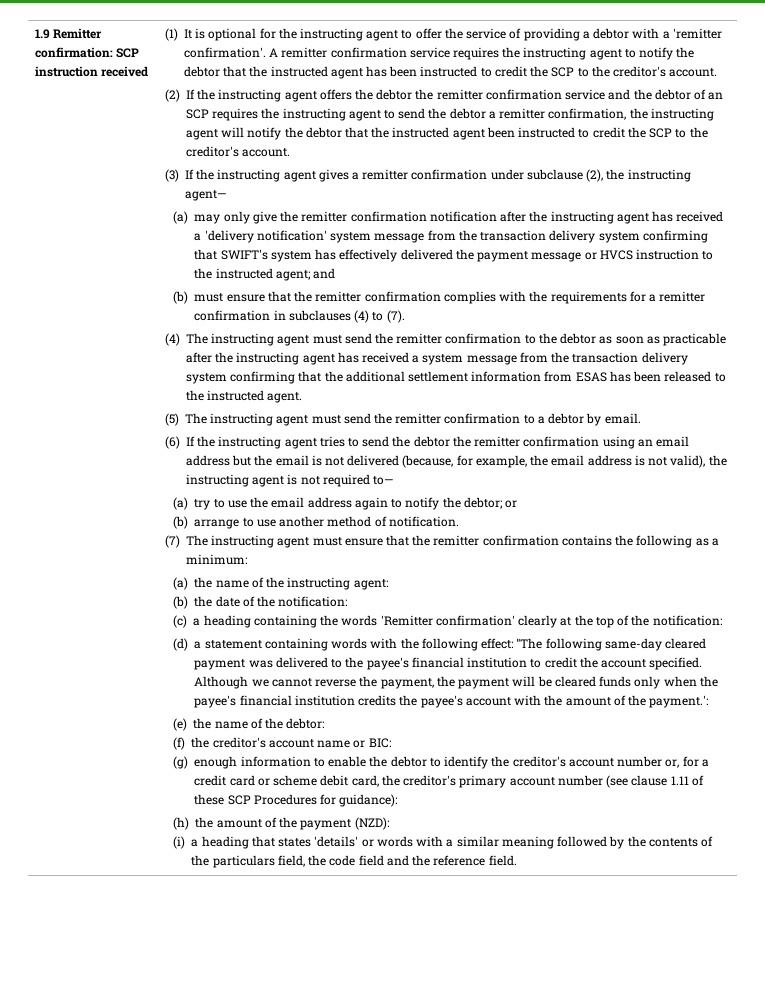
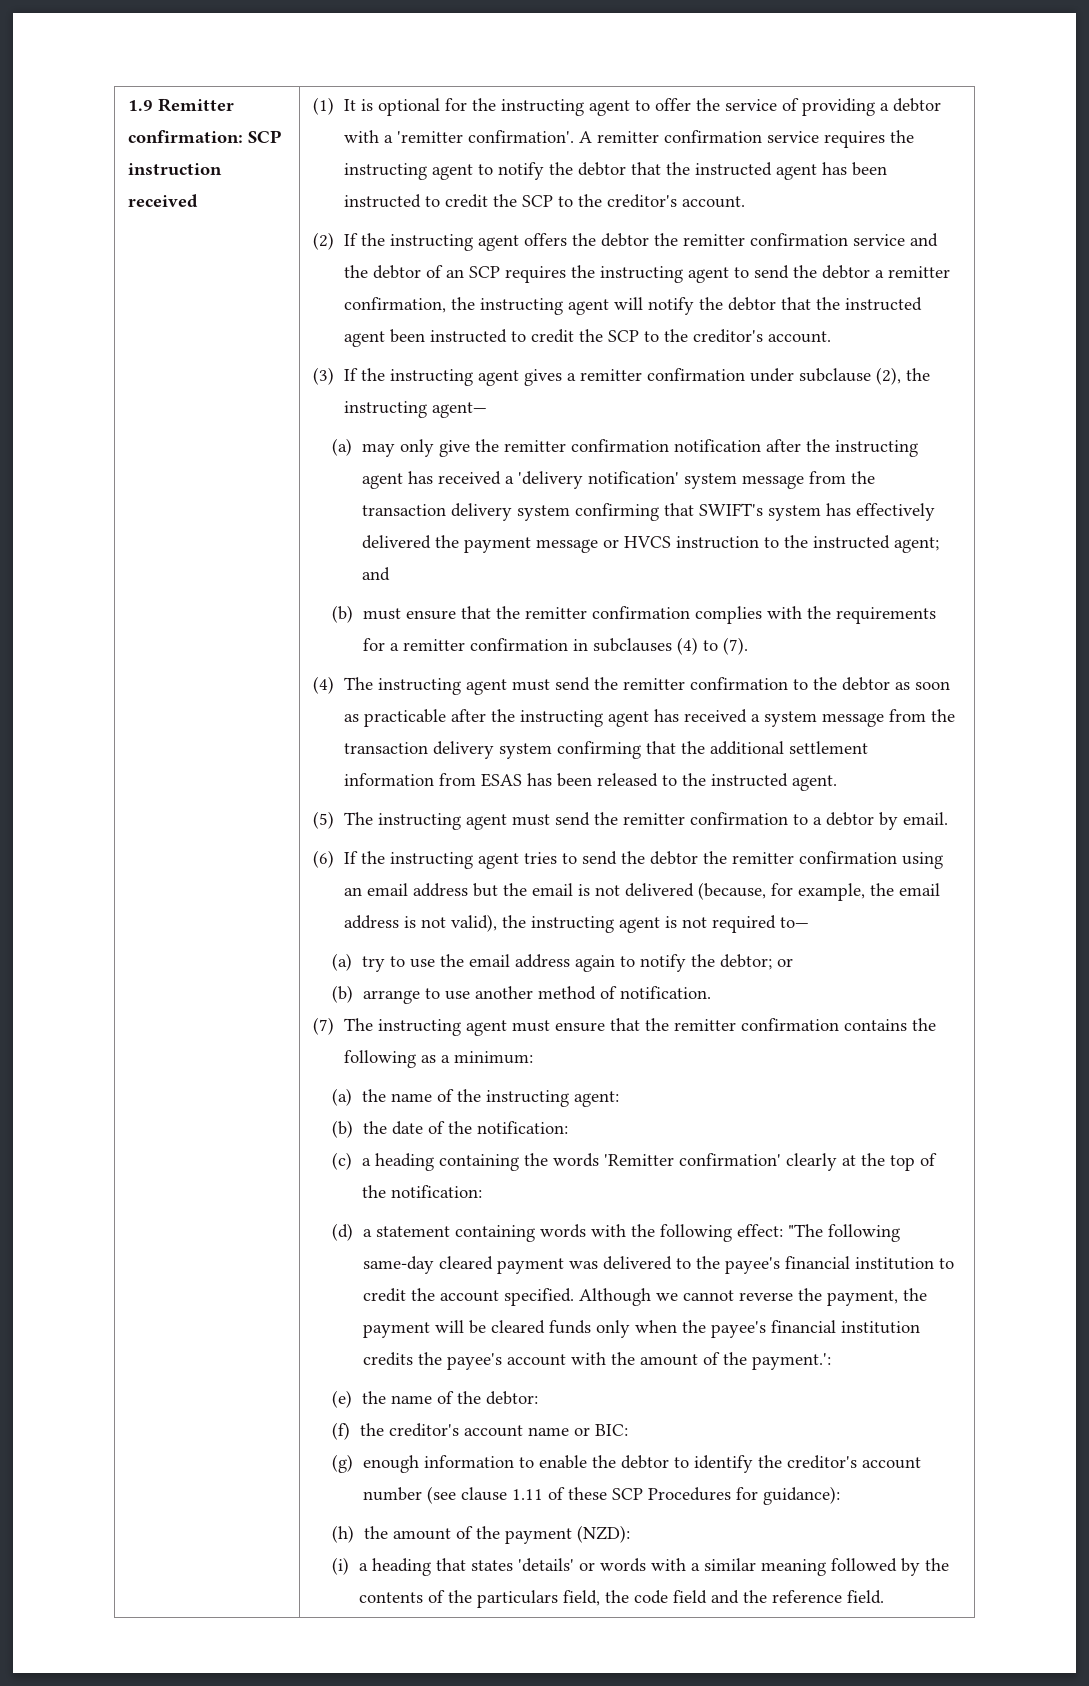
- (g) enough information to enable the debtor to identify the creditor's account number or, for a credit card or scheme debit card, the creditor's primary account number (see clause 1.11 of these SCP Procedures for guidance):
+ (g) enough information to enable the debtor to identify the creditor's account number (see clause 1.11 of these SCP Procedures for guidance):

